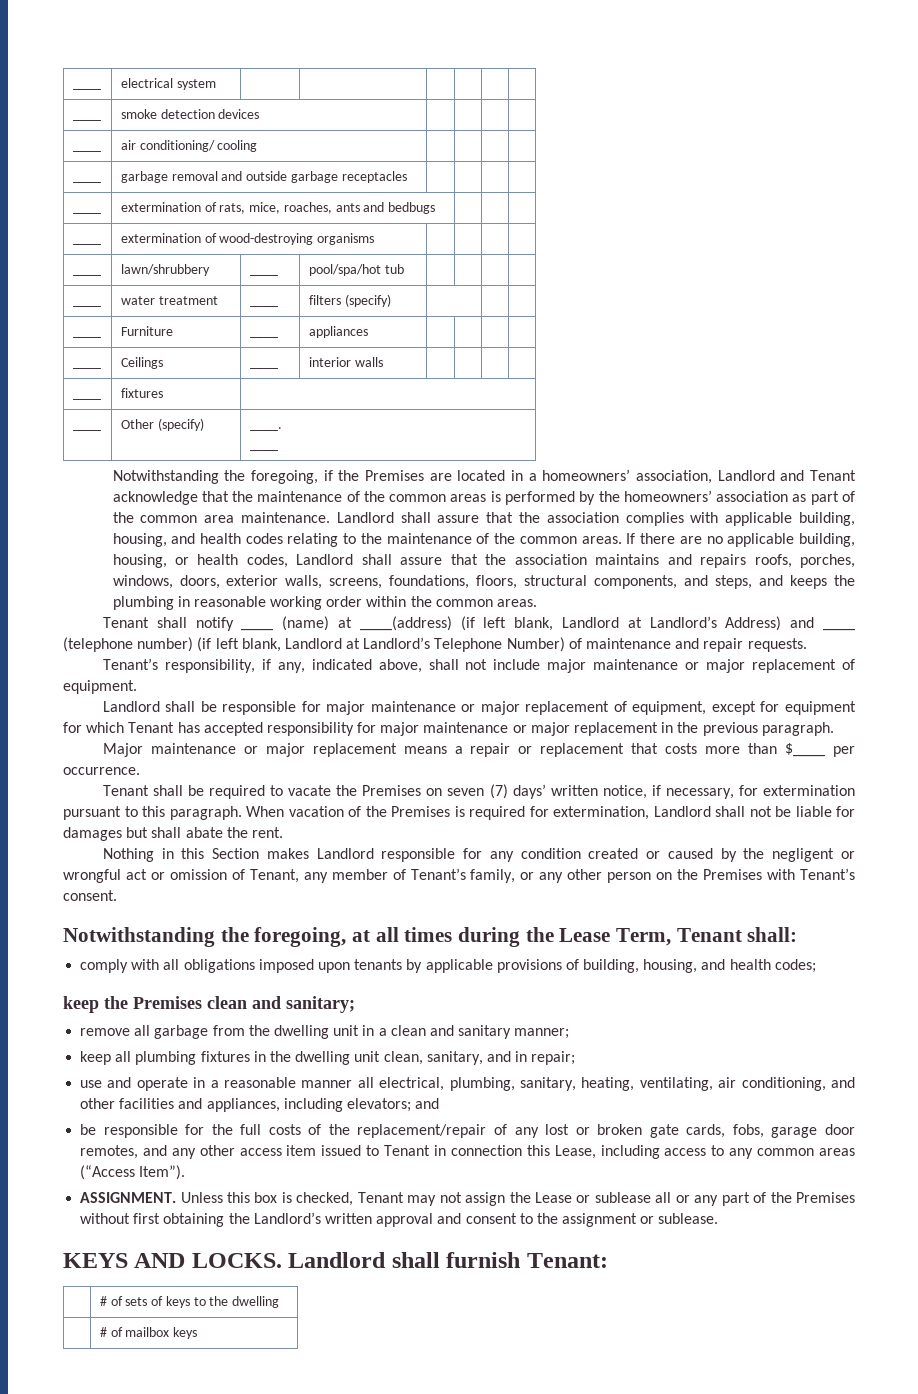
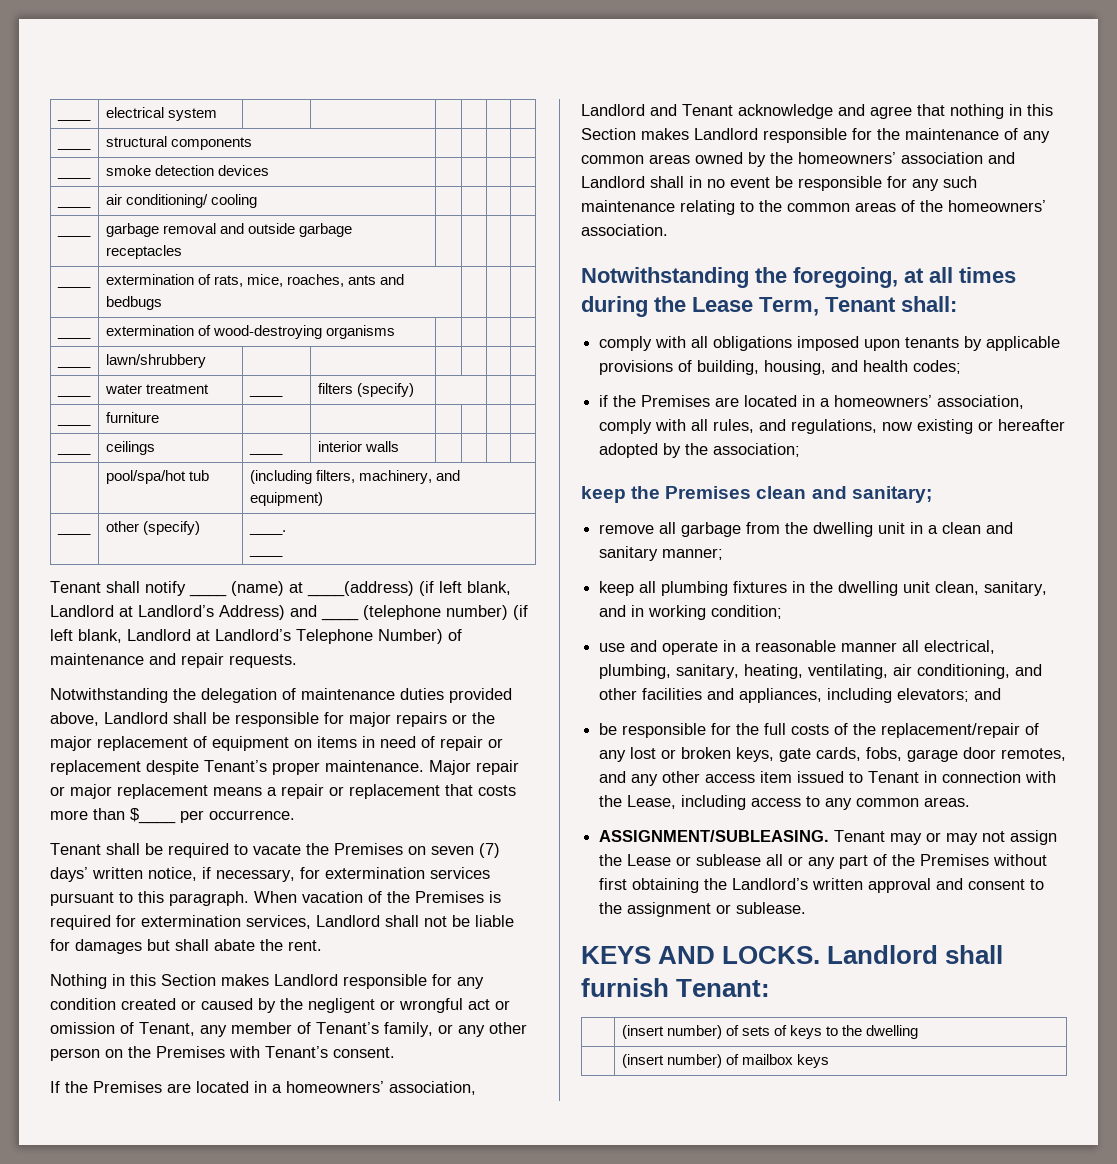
+ ____ | structural components | | | |
- ____ | lawn/shrubbery | ____ | pool/spa/hot tub | | | |
+ ____ | lawn/shrubbery | | | | | |
- ____ | Furniture | ____ | appliances | | | |
- ____ | Ceilings | ____ | interior walls | | | |
+ ____ | furniture | | | | | |
+ ____ | ceilings | ____ | interior walls | | | |
- ____ | fixtures |
- ____ | Other (specify) | ____.
+ | pool/spa/hot tub | (including filters, machinery, and equipment)
+ ____ | other (specify) | ____.
- Notwithstanding the foregoing, if the Premises are located in a homeowners’ association, Landlord and Tenant acknowledge that the maintenance of the common areas is performed by the homeowners’ association as part of the common area maintenance. Landlord shall assure that the association complies with applicable building, housing, and health codes relating to the maintenance of the common areas. If there are no applicable building, housing, or health codes, Landlord shall assure that the association maintains and repairs roofs, porches, windows, doors, exterior walls, screens, foundations, floors, structural components, and steps, and keeps the plumbing in reasonable working order within the common areas.
- Tenant’s responsibility, if any, indicated above, shall not include major maintenance or major replacement of equipment.
- Landlord shall be responsible for major maintenance or major replacement of equipment, except for equipment for which Tenant has accepted responsibility for major maintenance or major replacement in the previous paragraph.
- Major maintenance or major replacement means a repair or replacement that costs more than $____ per occurrence.
+ Notwithstanding the delegation of maintenance duties provided above, Landlord shall be responsible for major repairs or the major replacement of equipment on items in need of repair or replacement despite Tenant’s proper maintenance. Major repair or major replacement means a repair or replacement that costs more than $____ per occurrence.
- Tenant shall be required to vacate the Premises on seven (7) days’ written notice, if necessary, for extermination pursuant to this paragraph.
+ Tenant shall be required to vacate the Premises on seven (7) days’ written notice, if necessary, for extermination services pursuant to this paragraph.
- When vacation of the Premises is required for extermination, Landlord shall not be liable for damages but shall abate the rent.
+ When vacation of the Premises is required for extermination services, Landlord shall not be liable for damages but shall abate the rent.
+ If the Premises are located in a homeowners’ association, Landlord and Tenant acknowledge and agree that nothing in this Section makes Landlord responsible for the maintenance of any common areas owned by the homeowners’ association and Landlord shall in no event be responsible for any such maintenance relating to the common areas of the homeowners’ association.
+ if the Premises are located in a homeowners’ association, comply with all rules, and regulations, now existing or hereafter adopted by the association;
- keep all plumbing fixtures in the dwelling unit clean, sanitary, and in repair;
+ keep all plumbing fixtures in the dwelling unit clean, sanitary, and in working condition;
- be responsible for the full costs of the replacement/repair of any lost or broken gate cards, fobs, garage door remotes, and any other access item issued to Tenant in connection this Lease, including access to any common areas (“Access Item”).
- ASSIGNMENT. Unless this box is checked, Tenant may not assign the Lease or sublease all or any part of the Premises without first obtaining the Landlord’s written approval and consent to the assignment or sublease.
+ be responsible for the full costs of the replacement/repair of any lost or broken keys, gate cards, fobs, garage door remotes, and any other access item issued to Tenant in connection with the Lease, including access to any common areas.
+ ASSIGNMENT/SUBLEASING. Tenant may or may not assign the Lease or sublease all or any part of the Premises without first obtaining the Landlord’s written approval and consent to the assignment or sublease.
- | # of sets of keys to the dwelling
+ | (insert number) of sets of keys to the dwelling
- | # of mailbox keys
+ | (insert number) of mailbox keys

